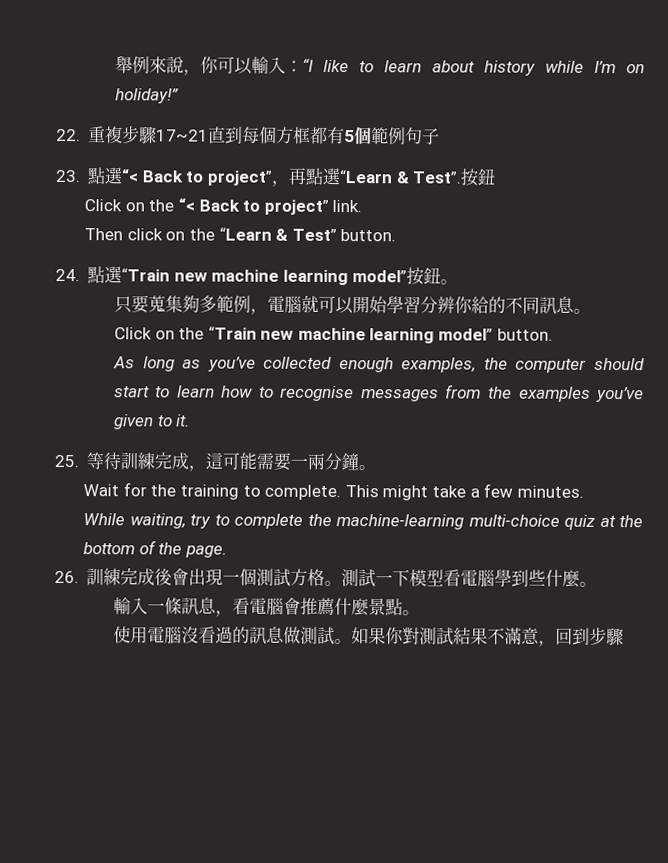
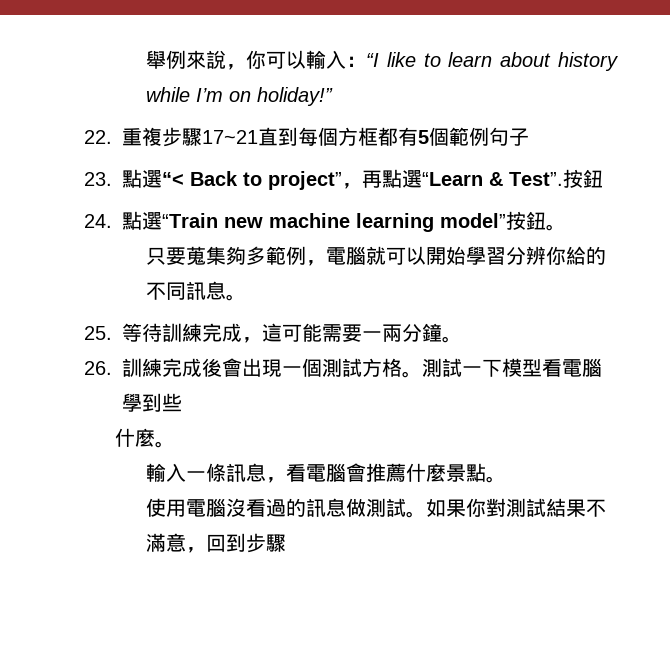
- Click on the “< Back to project” link.
- Then click on the “Learn & Test” button.
- Click on the “Train new machine learning model” button.
- As long as you’ve collected enough examples, the computer should start to learn how to recognise messages from the examples you’ve given to it.
- Wait for the training to complete. This might take a few minutes.
- While waiting, try to complete the machine-learning multi-choice quiz at the bottom of the page.
- 測試一下模型看電腦學到些什麼。
+ 測試一下模型看電腦學到些
+ 什麼。

